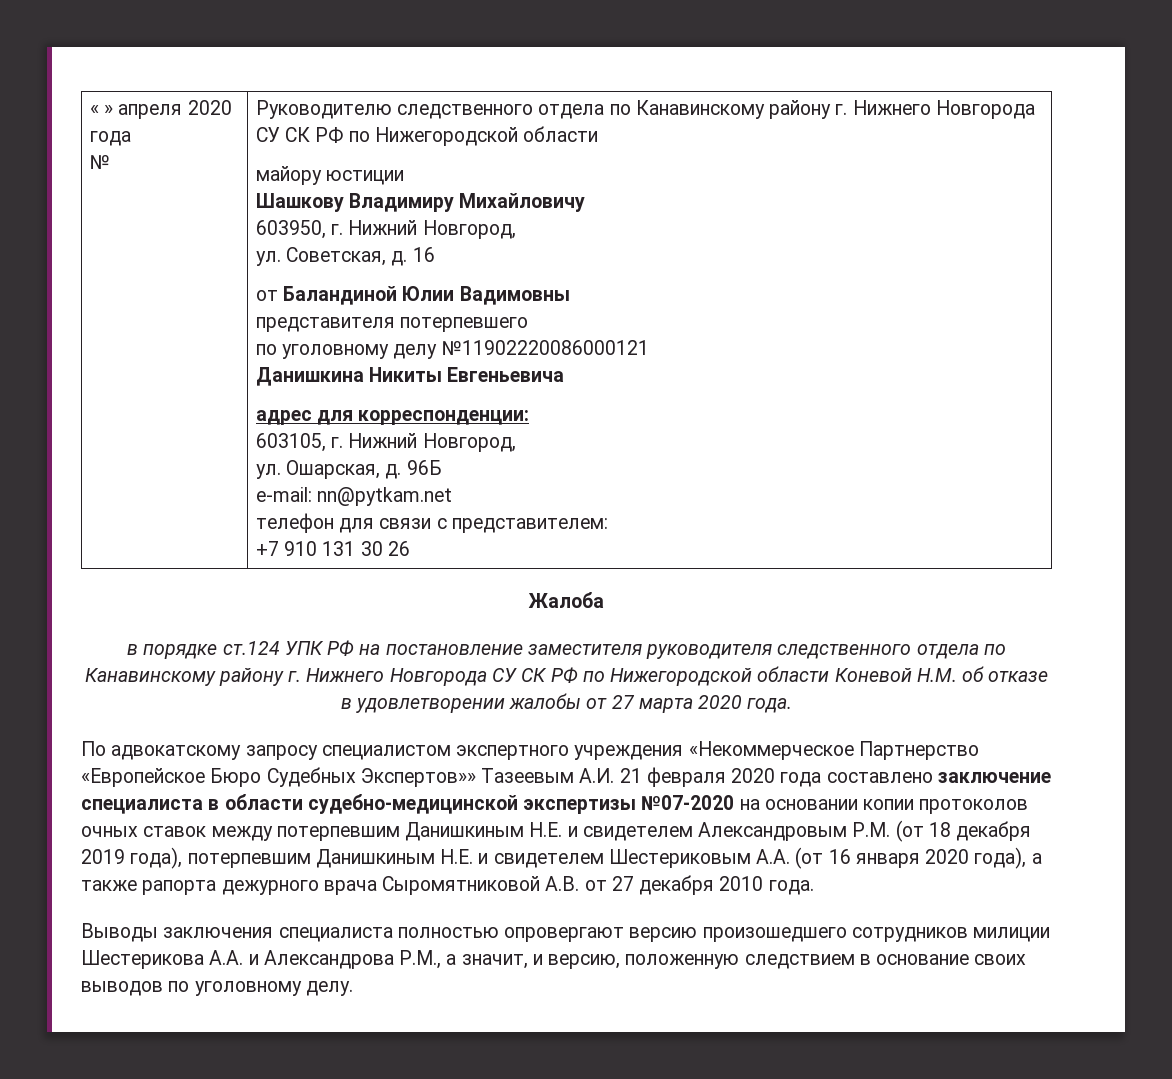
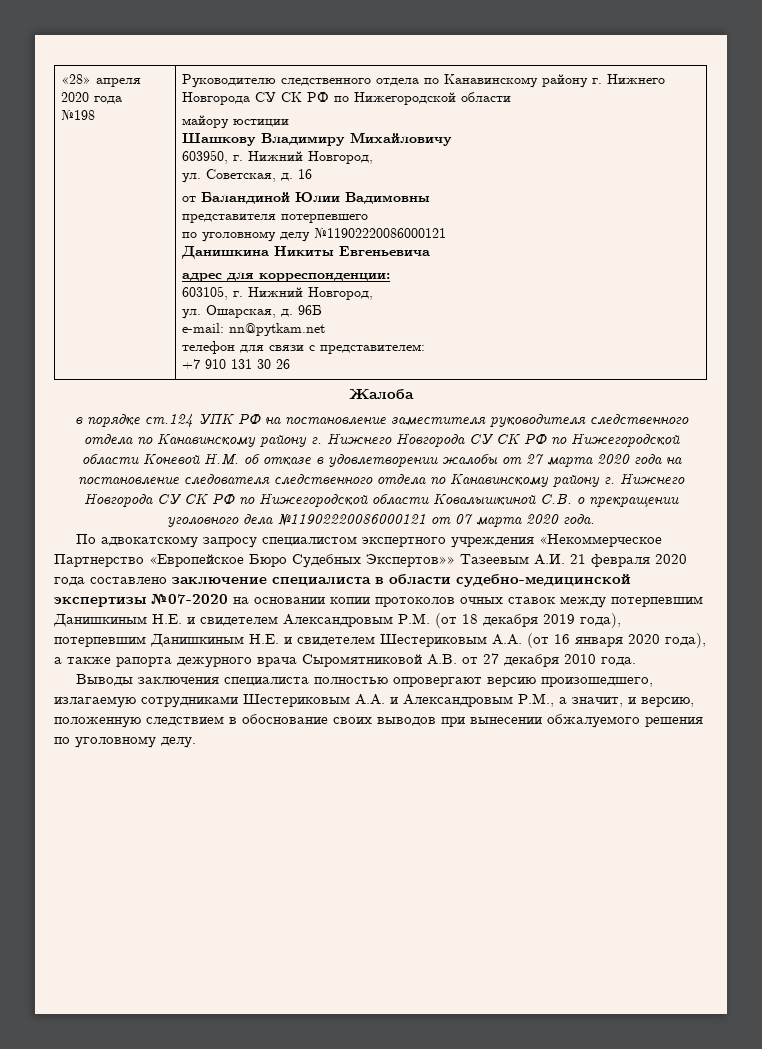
- « » апреля 2020 года
+ «28» апреля 2020 года
- №
+ №198
- в порядке ст.124 УПК РФ на постановление заместителя руководителя следственного отдела по Канавинскому району г. Нижнего Новгорода СУ СК РФ по Нижегородской области Коневой Н.М. об отказе в удовлетворении жалобы от 27 марта 2020 года.
+ в порядке ст.124 УПК РФ на постановление заместителя руководителя следственного отдела по Канавинскому району г. Нижнего Новгорода СУ СК РФ по Нижегородской области Коневой Н.М. об отказе в удовлетворении жалобы от 27 марта 2020 года на постановление следователя следственного отдела по Канавинскому району г. Нижнего Новгорода СУ СК РФ по Нижегородской области Ковалышкиной С.В. о прекращении уголовного дела №11902220086000121 от 07 марта 2020 года.
- Выводы заключения специалиста полностью опровергают версию произошедшего сотрудников милиции Шестерикова А.А. и Александрова Р.М., а значит, и версию, положенную следствием в основание своих выводов по уголовному делу.
+ Выводы заключения специалиста полностью опровергают версию произошедшего, излагаемую сотрудниками Шестериковым А.А. и Александровым Р.М., а значит, и версию, положенную следствием в обоснование своих выводов при вынесении обжалуемого решения по уголовному делу.

